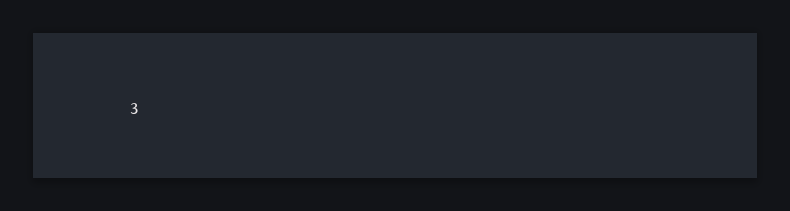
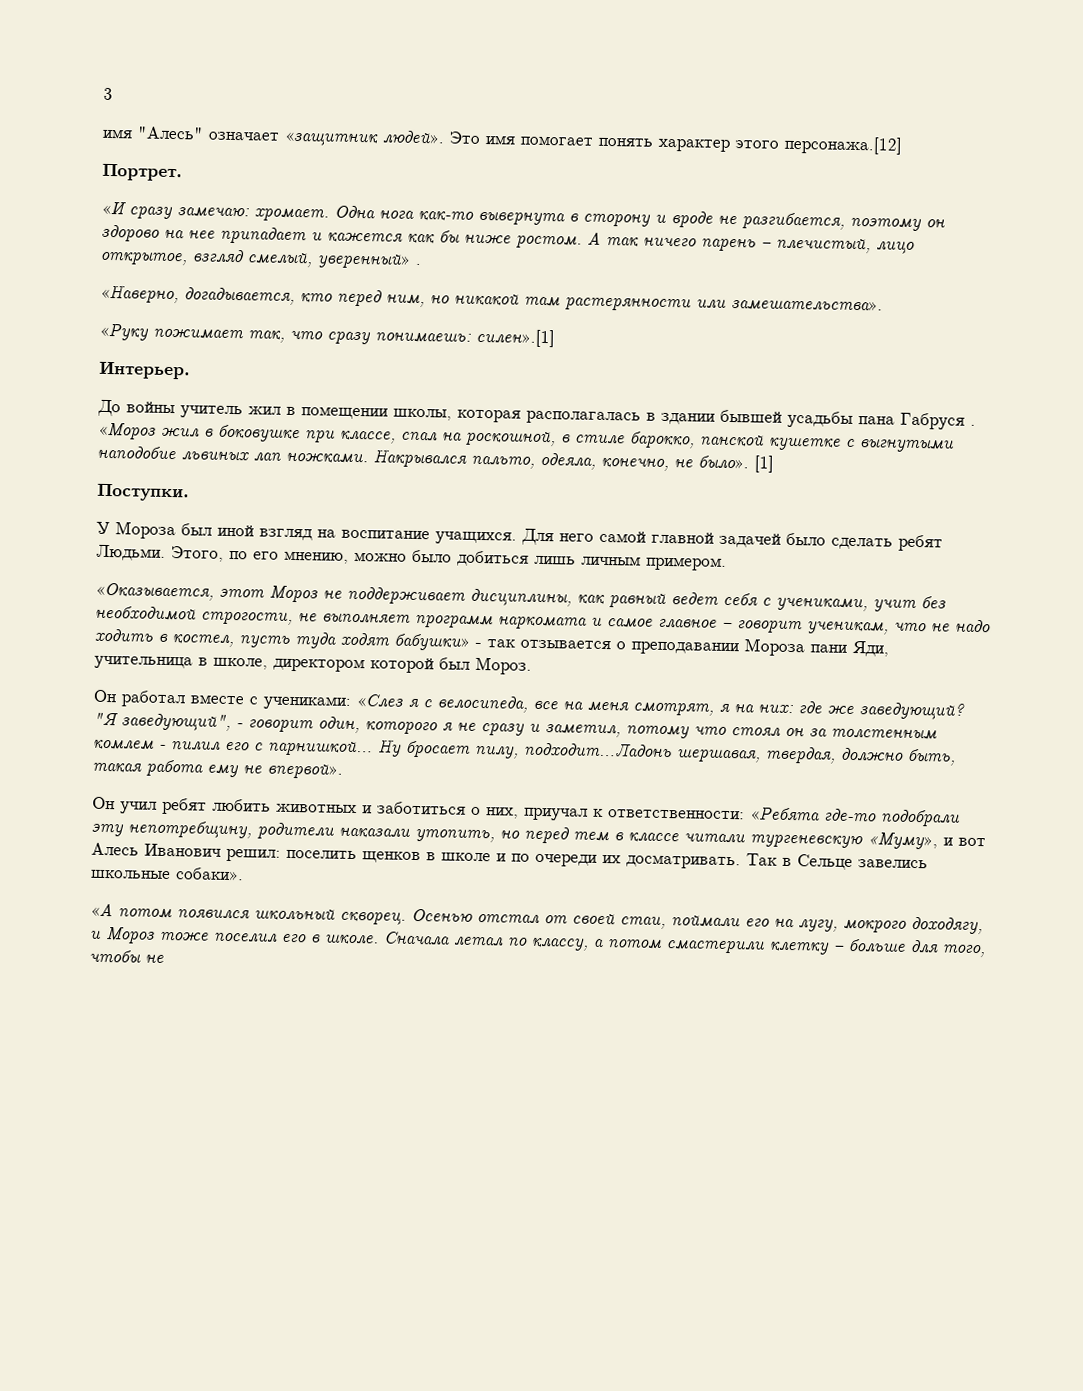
+ имя "Алесь" означает «защитник людей». Это имя помогает понять характер этого персонажа.[12]
+ Портрет.
+ «И сразу замечаю: хромает. Одна нога как-то вывернута в сторону и вроде не разгибается, поэтому он здорово на нее припадает и кажется как бы ниже ростом. А так ничего парень – плечистый, лицо открытое, взгляд смелый, уверенный» .
+ «Наверно, догадывается, кто перед ним, но никакой там растерянности или замешательства».
+ «Руку пожимает так, что сразу понимаешь: силен».[1]
+ Интерьер.
+ До войны учитель жил в помещении школы, которая располагалась в здании бывшей усадьбы пана Габруся . «Мороз жил в боковушке при классе, спал на роскошной, в стиле барокко, панской кушетке с выгнутыми наподобие львиных лап ножками. Накрывался пальто, одеяла, конечно, не было». [1]
+ Поступки.
+ У Мороза был иной взгляд на воспитание учащихся. Для него самой главной задачей было сделать ребят Людьми. Этого, по его мнению, можно было добиться лишь личным примером.
+ «Оказывается, этот Мороз не поддерживает дисциплины, как равный ведет себя с учениками, учит без необходимой строгости, не выполняет программ наркомата и самое главное – говорит ученикам, что не надо ходить в костел, пусть туда ходят бабушки» - так отзывается о преподавании Мороза пани Яди, учительница в школе, директором которой был Мороз.
+ Он работал вместе с учениками: «Слез я с велосипеда, все на меня смотрят, я на них: где же заведующий? "Я заведующий", - говорит один, которого я не сразу и заметил, потому что стоял он за толстенным комлем - пилил его с парнишкой… Ну бросает пилу, подходит…Ладонь шершавая, твердая, должно быть, такая работа ему не впервой».
+ Он учил ребят любить животных и заботиться о них, приучал к ответственности: «Ребята где-то подобрали эту непотребщину, родители наказали утопить, но перед тем в классе читали тургеневскую «Муму», и вот Алесь Иванович решил: поселить щенков в школе и по очереди их досматривать. Так в Сельце завелись школьные собаки».
+ «А потом появился школьный скворец. Осенью отстал от своей стаи, поймали его на лугу, мокрого доходягу, и Мороз тоже поселил его в школе. Сначала летал по классу, а потом смастерили клетку – больше для того, чтобы не

